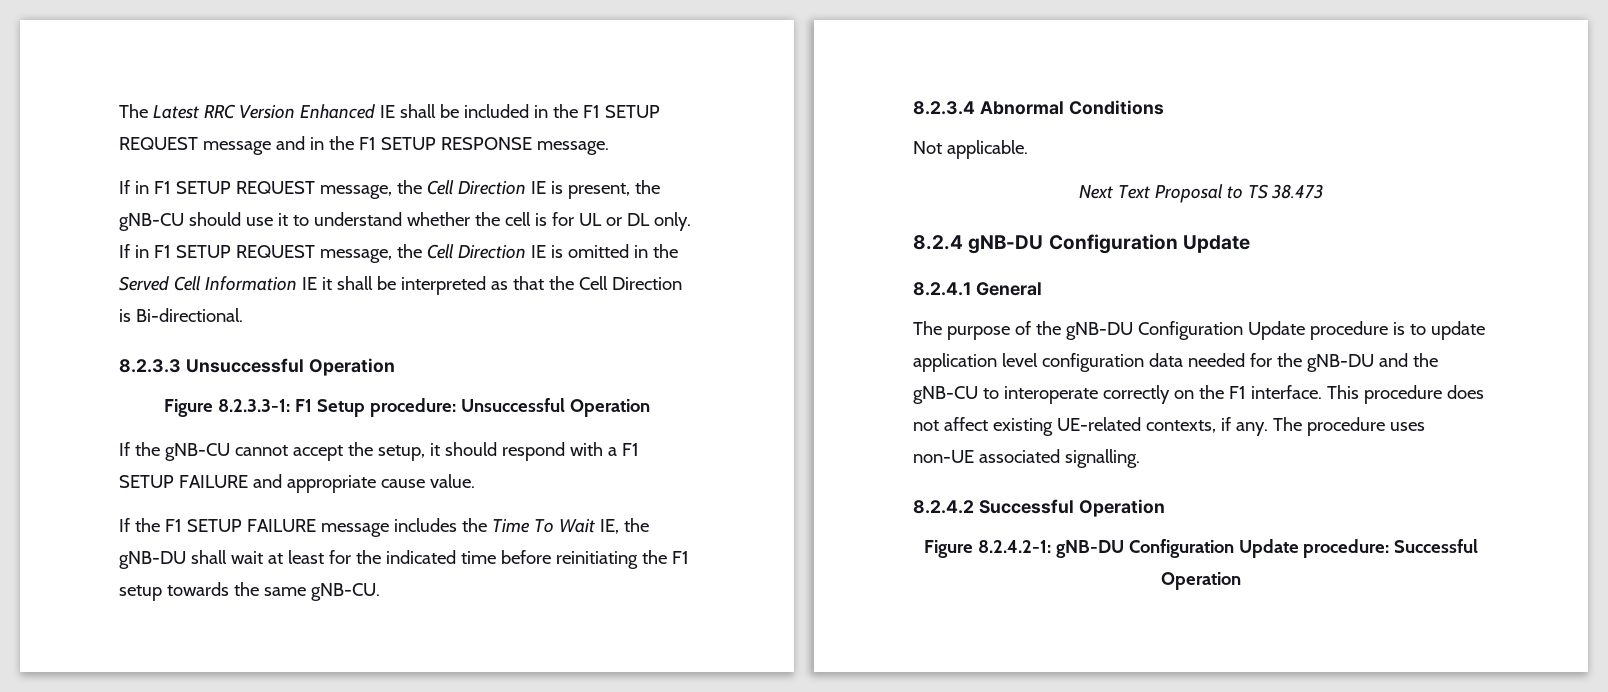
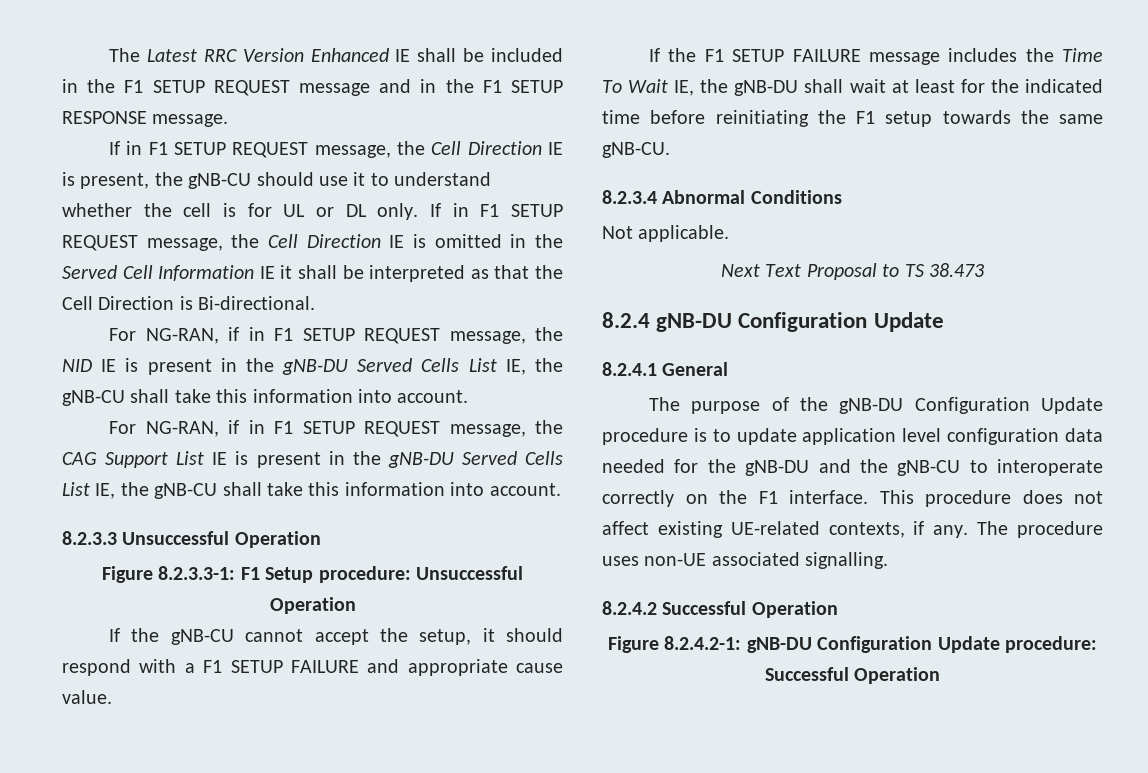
+ For NG-RAN, if in F1 SETUP REQUEST message, the NID IE is present in the gNB-DU Served Cells List IE, the gNB-CU shall take this information into account.
+ For NG-RAN, if in F1 SETUP REQUEST message, the CAG Support List IE is present in the gNB-DU Served Cells List IE, the gNB-CU shall take this information into account.

